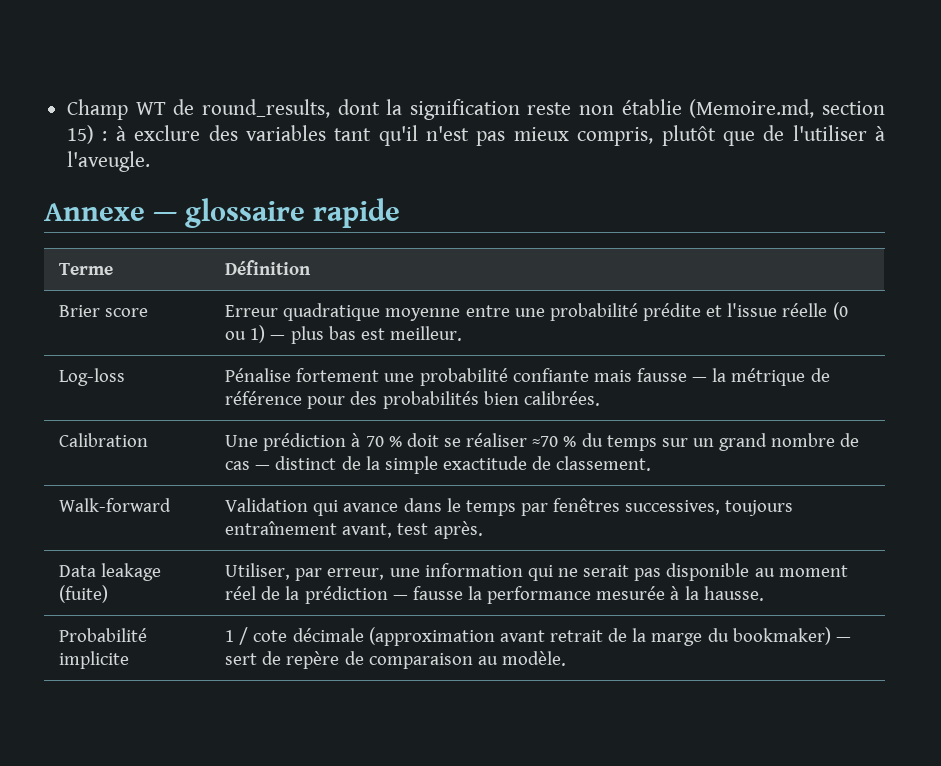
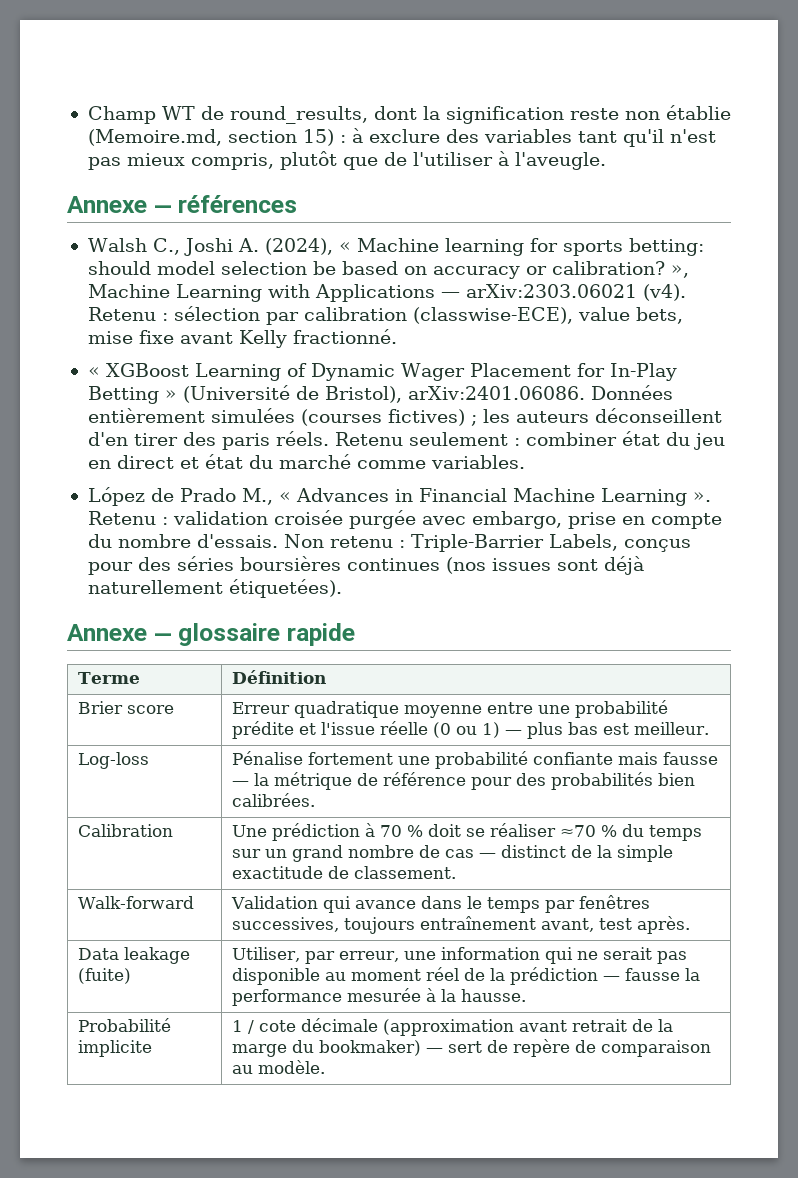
+ Annexe — références
+ Walsh C., Joshi A. (2024), « Machine learning for sports betting: should model selection be based on accuracy or calibration? », Machine Learning with Applications — arXiv:2303.06021 (v4). Retenu : sélection par calibration (classwise-ECE), value bets, mise fixe avant Kelly fractionné.
+ « XGBoost Learning of Dynamic Wager Placement for In-Play Betting » (Université de Bristol), arXiv:2401.06086. Données entièrement simulées (courses fictives) ; les auteurs déconseillent d'en tirer des paris réels. Retenu seulement : combiner état du jeu en direct et état du marché comme variables.
+ López de Prado M., « Advances in Financial Machine Learning ». Retenu : validation croisée purgée avec embargo, prise en compte du nombre d'essais. Non retenu : Triple-Barrier Labels, conçus pour des séries boursières continues (nos issues sont déjà naturellement étiquetées).

